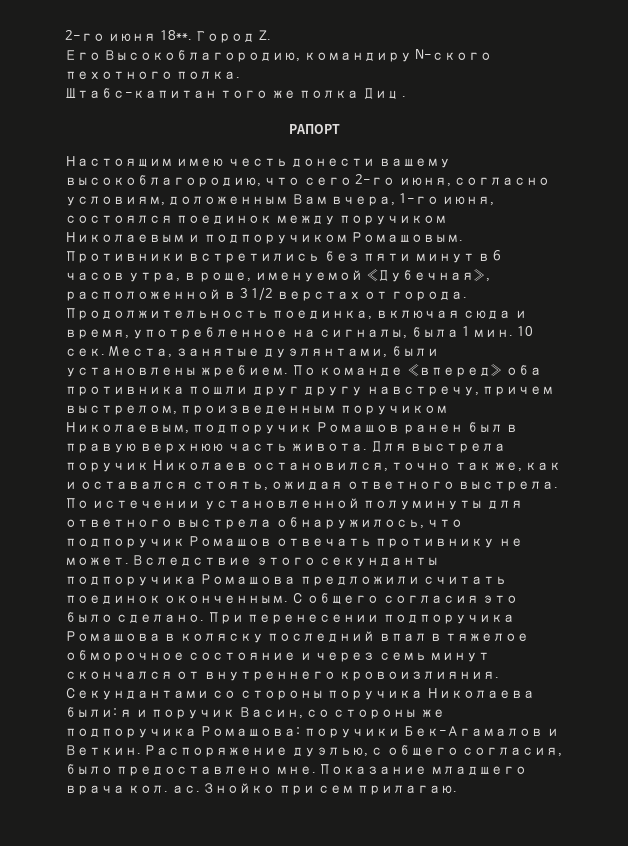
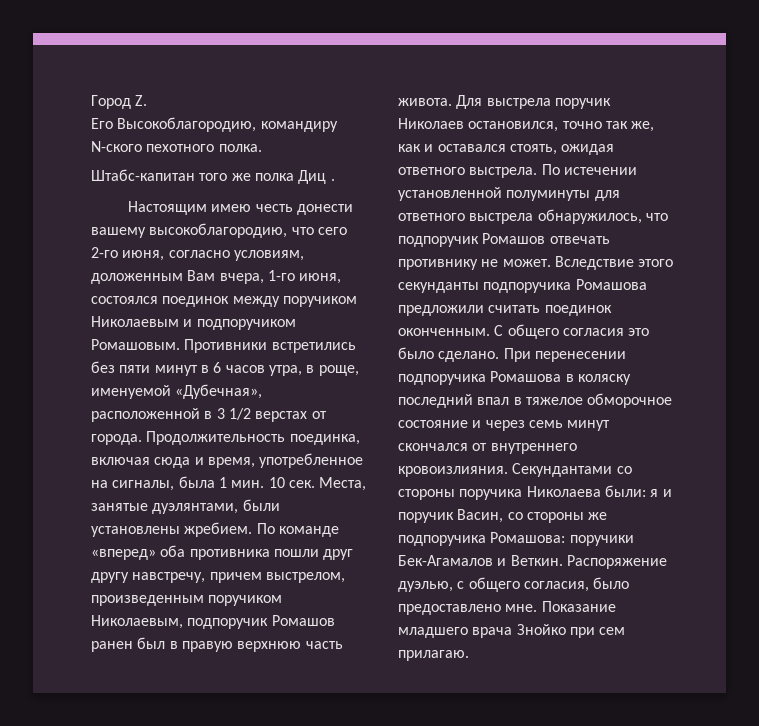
- 2-го июня 18**.
- РАПОРТ
- Показание младшего врача кол. ас. Знойко при сем прилагаю.
+ Показание младшего врача Знойко при сем прилагаю.

